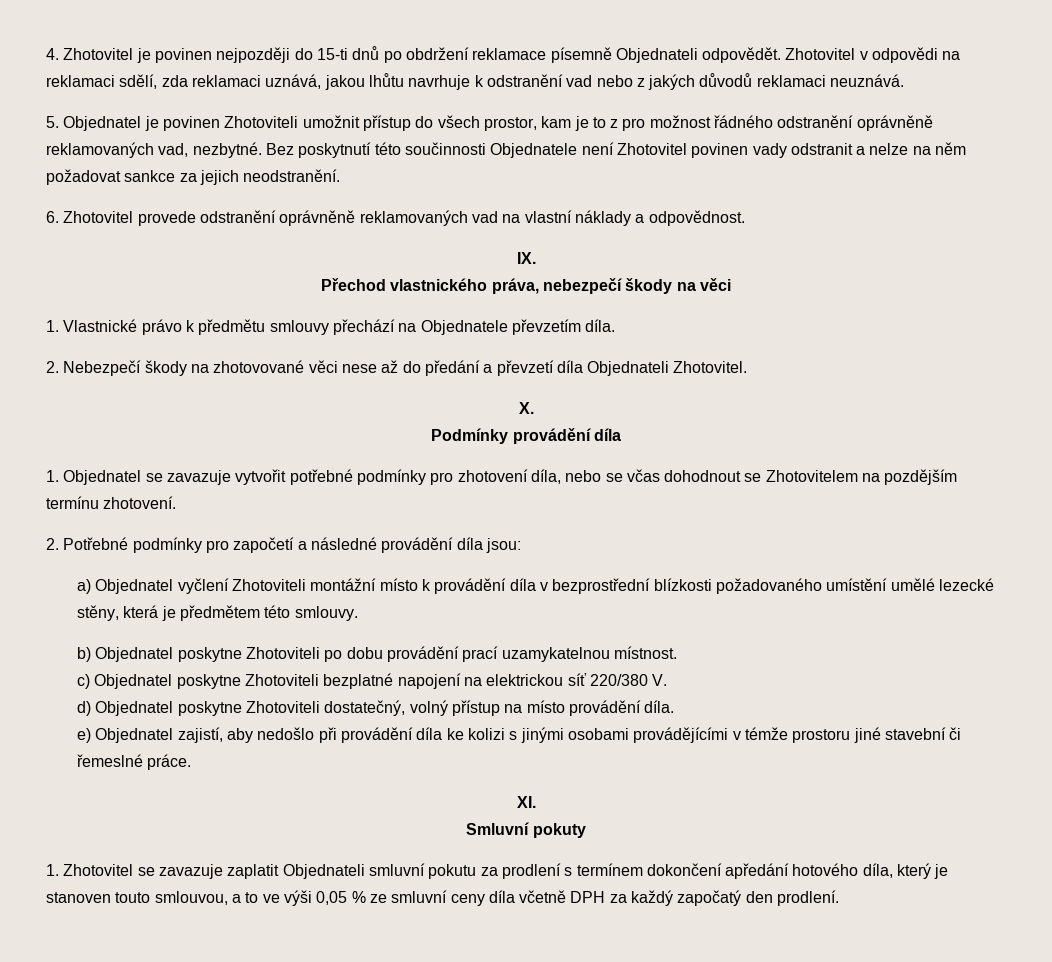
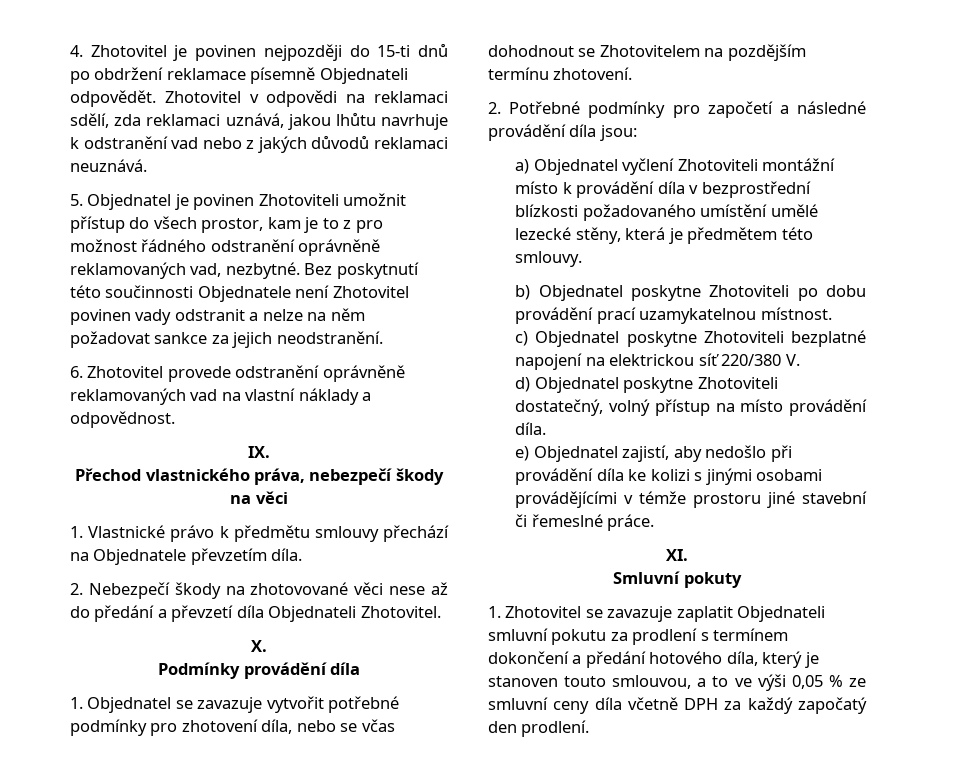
- 1. Zhotovitel se zavazuje zaplatit Objednateli smluvní pokutu za prodlení s termínem dokončení apředání hotového díla, který je stanoven touto smlouvou, a to ve výši 0,05 % ze smluvní ceny díla včetně DPH za každý započatý den prodlení.
+ 1. Zhotovitel se zavazuje zaplatit Objednateli smluvní pokutu za prodlení s termínem dokončení a předání hotového díla, který je stanoven touto smlouvou, a to ve výši 0,05 % ze smluvní ceny díla včetně DPH za každý započatý den prodlení.

